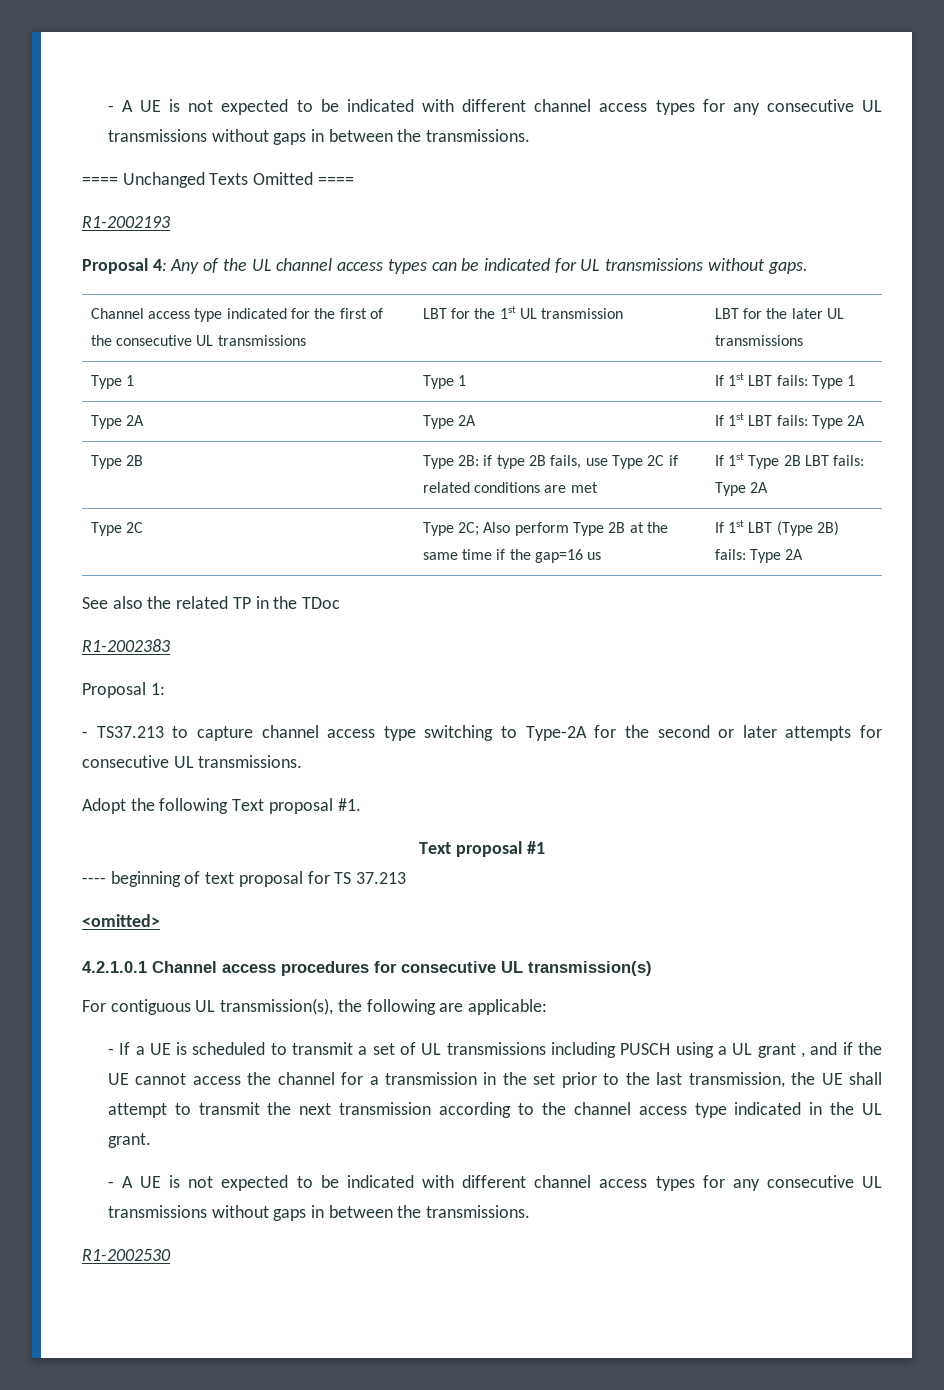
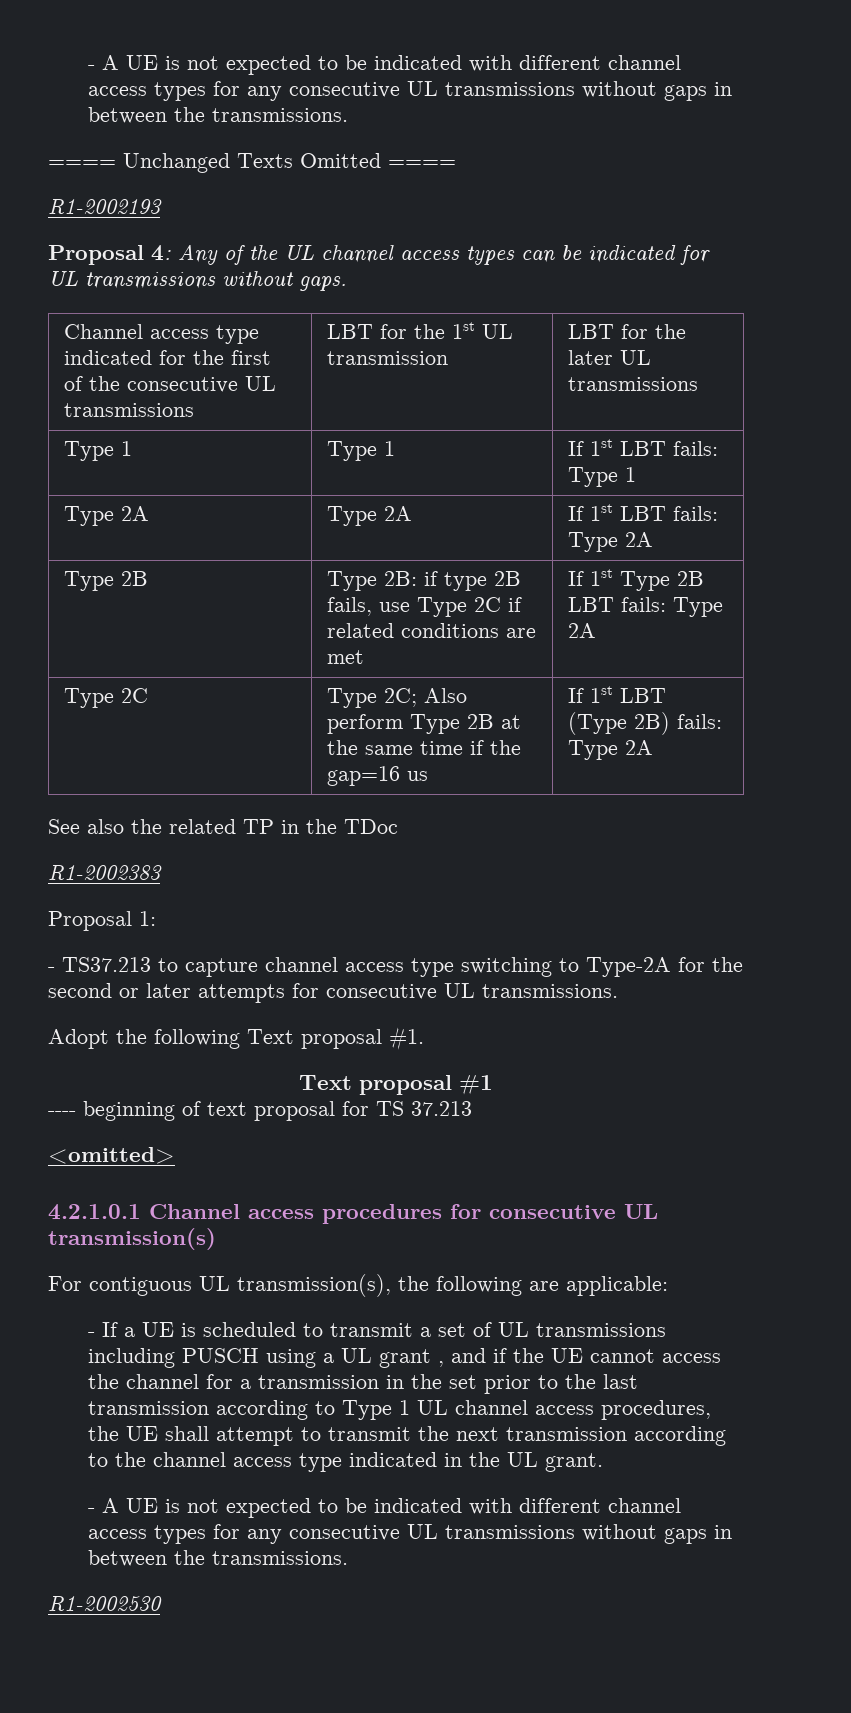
- - If a UE is scheduled to transmit a set of UL transmissions including PUSCH using a UL grant , and if the UE cannot access the channel for a transmission in the set prior to the last transmission, the UE shall attempt to transmit the next transmission according to the channel access type indicated in the UL grant.
+ - If a UE is scheduled to transmit a set of UL transmissions including PUSCH using a UL grant , and if the UE cannot access the channel for a transmission in the set prior to the last transmission according to Type 1 UL channel access procedures, the UE shall attempt to transmit the next transmission according to the channel access type indicated in the UL grant.

